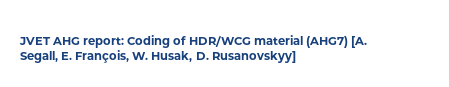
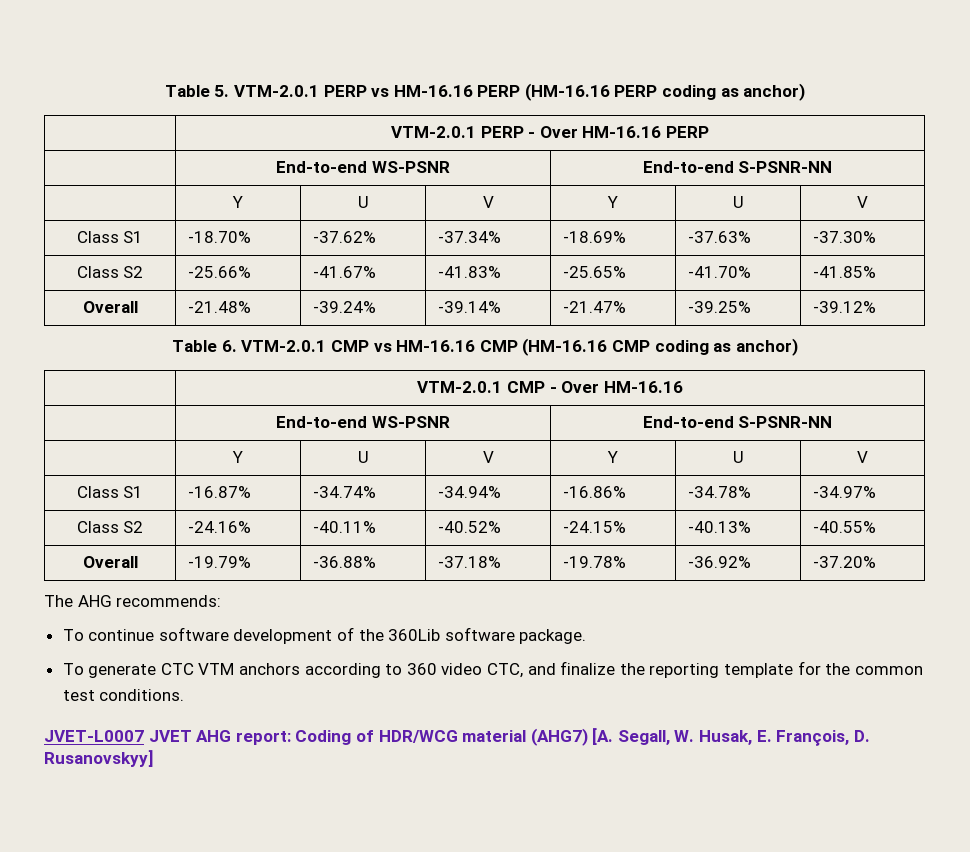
- JVET AHG report: Coding of HDR/WCG material (AHG7) [A. Segall, E. François, W. Husak, D. Rusanovskyy]
+ Table 5. VTM-2.0.1 PERP vs HM-16.16 PERP (HM-16.16 PERP coding as anchor)
+ | VTM-2.0.1 PERP - Over HM-16.16 PERP
+ | End-to-end WS-PSNR | End-to-end S-PSNR-NN
+ | Y | U | V | Y | U | V
+ Class S1 | -18.70% | -37.62% | -37.34% | -18.69% | -37.63% | -37.30%
+ Class S2 | -25.66% | -41.67% | -41.83% | -25.65% | -41.70% | -41.85%
+ Overall | -21.48% | -39.24% | -39.14% | -21.47% | -39.25% | -39.12%
+ Table 6. VTM-2.0.1 CMP vs HM-16.16 CMP (HM-16.16 CMP coding as anchor)
+ | VTM-2.0.1 CMP - Over HM-16.16
+ | End-to-end WS-PSNR | End-to-end S-PSNR-NN
+ | Y | U | V | Y | U | V
+ Class S1 | -16.87% | -34.74% | -34.94% | -16.86% | -34.78% | -34.97%
+ Class S2 | -24.16% | -40.11% | -40.52% | -24.15% | -40.13% | -40.55%
+ Overall | -19.79% | -36.88% | -37.18% | -19.78% | -36.92% | -37.20%
+ The AHG recommends:
+ To continue software development of the 360Lib software package.
+ To generate CTC VTM anchors according to 360 video CTC, and finalize the reporting template for the common test conditions.
+ JVET-L0007 JVET AHG report: Coding of HDR/WCG material (AHG7) [A. Segall, W. Husak, E. François, D. Rusanovskyy]

